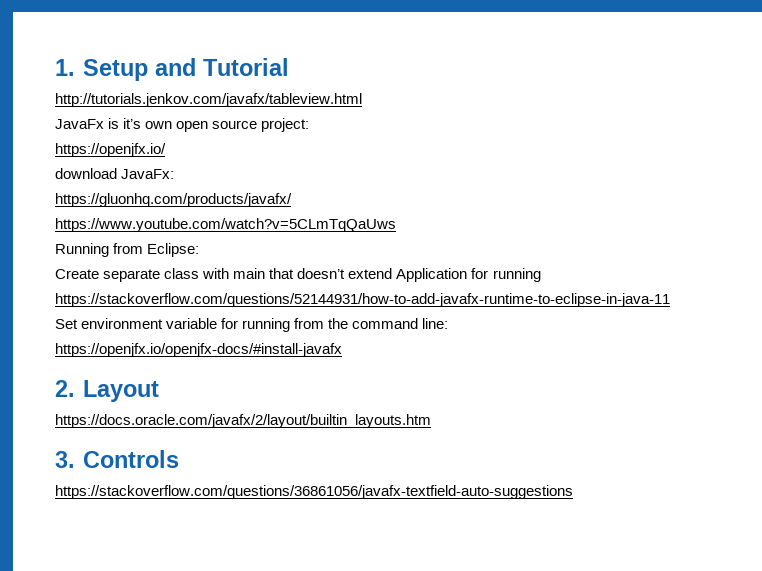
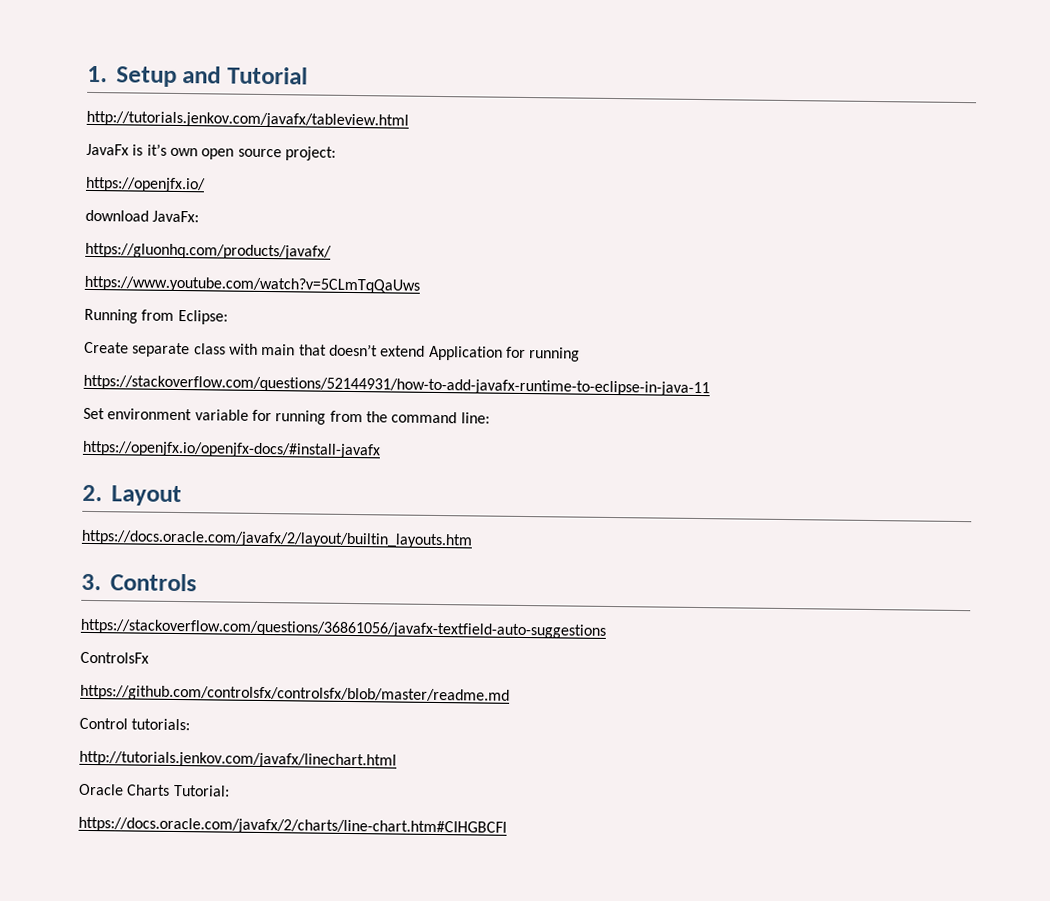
+ ControlsFx
+ https://github.com/controlsfx/controlsfx/blob/master/readme.md
+ Control tutorials:
+ http://tutorials.jenkov.com/javafx/linechart.html
+ Oracle Charts Tutorial:
+ https://docs.oracle.com/javafx/2/charts/line-chart.htm#CIHGBCFI

